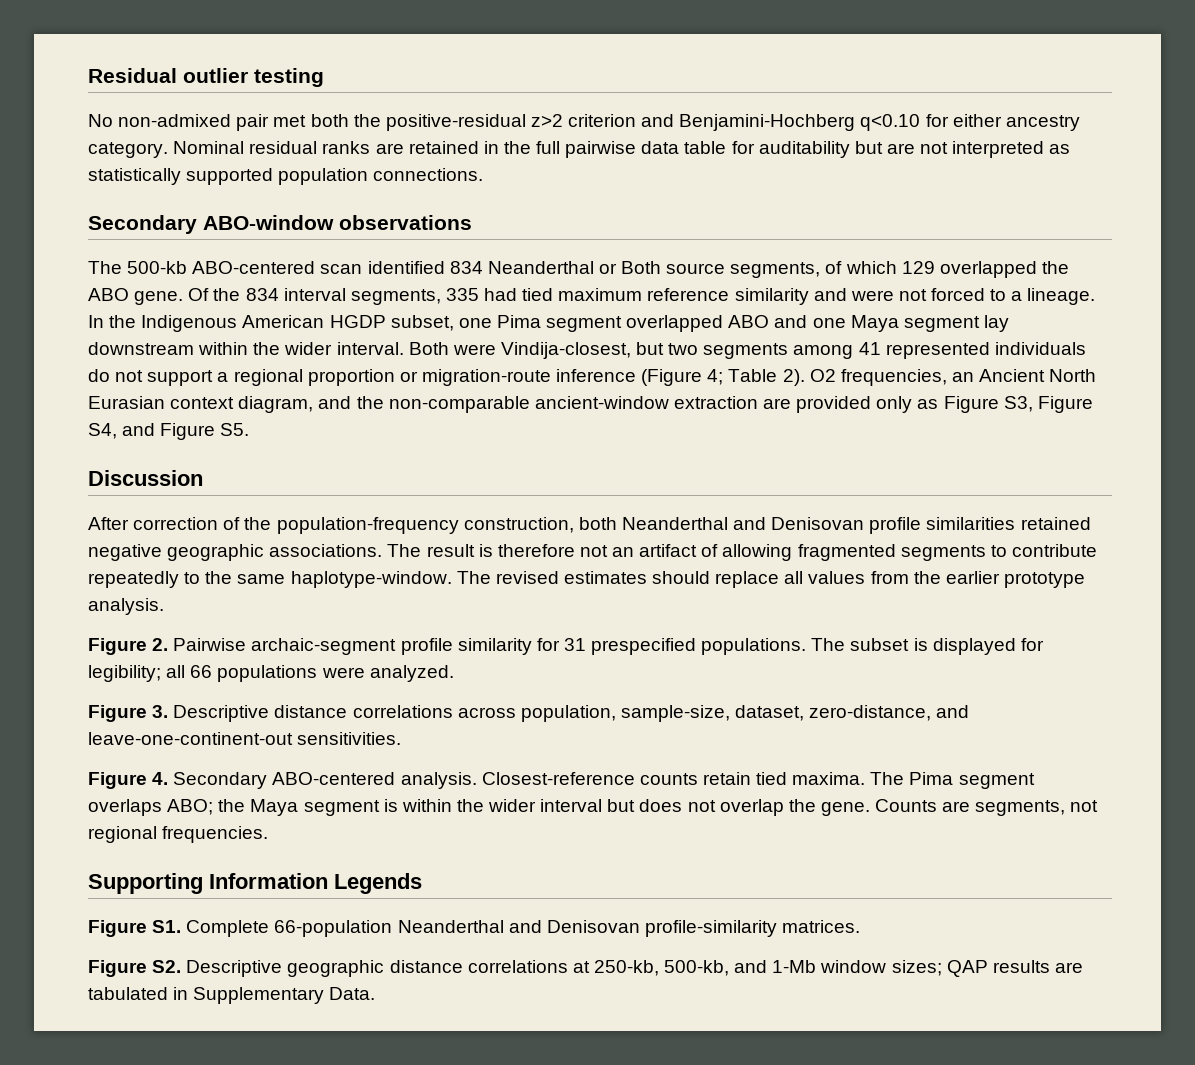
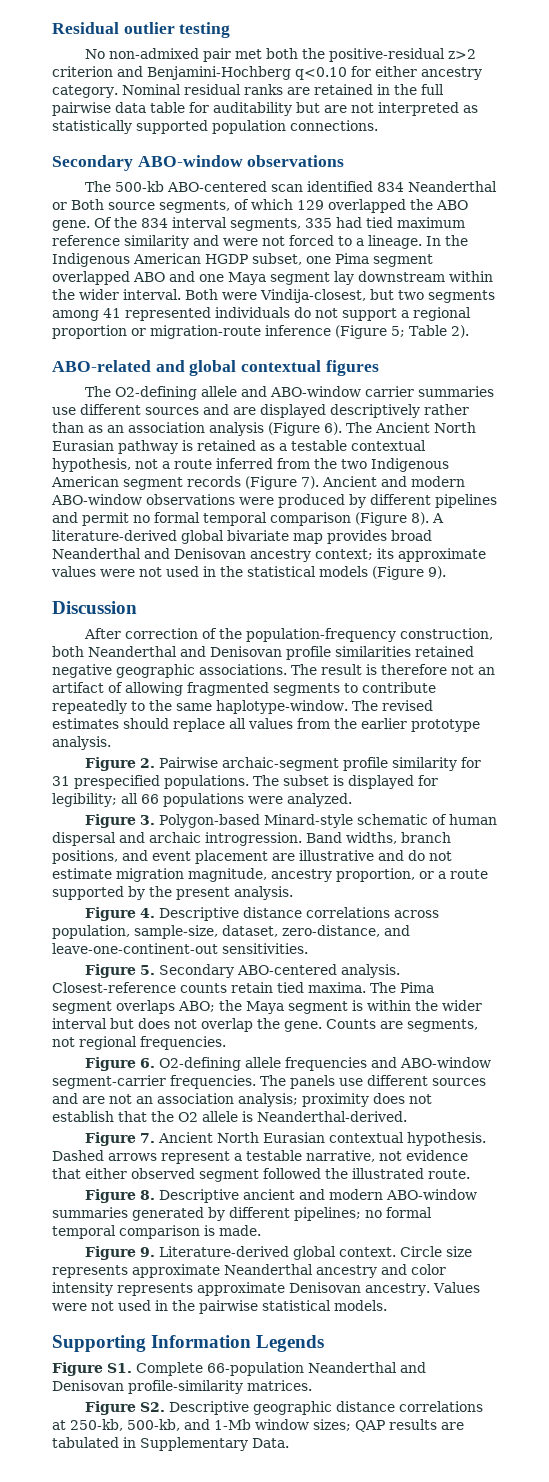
- Both were Vindija-closest, but two segments among 41 represented individuals do not support a regional proportion or migration-route inference (Figure 4; Table 2). O2 frequencies, an Ancient North Eurasian context diagram, and the non-comparable ancient-window extraction are provided only as Figure S3, Figure S4, and Figure S5.
+ Both were Vindija-closest, but two segments among 41 represented individuals do not support a regional proportion or migration-route inference (Figure 5; Table 2).
+ ABO-related and global contextual figures
+ The O2-defining allele and ABO-window carrier summaries use different sources and are displayed descriptively rather than as an association analysis (Figure 6). The Ancient North Eurasian pathway is retained as a testable contextual hypothesis, not a route inferred from the two Indigenous American segment records (Figure 7). Ancient and modern ABO-window observations were produced by different pipelines and permit no formal temporal comparison (Figure 8). A literature-derived global bivariate map provides broad Neanderthal and Denisovan ancestry context; its approximate values were not used in the statistical models (Figure 9).
- Figure 3. Descriptive distance correlations across population, sample-size, dataset, zero-distance, and leave-one-continent-out sensitivities.
+ Figure 3. Polygon-based Minard-style schematic of human dispersal and archaic introgression. Band widths, branch positions, and event placement are illustrative and do not estimate migration magnitude, ancestry proportion, or a route supported by the present analysis.
+ Figure 4. Descriptive distance correlations across population, sample-size, dataset, zero-distance, and leave-one-continent-out sensitivities.
- Figure 4. Secondary ABO-centered analysis.
+ Figure 5. Secondary ABO-centered analysis.
+ Figure 6. O2-defining allele frequencies and ABO-window segment-carrier frequencies. The panels use different sources and are not an association analysis; proximity does not establish that the O2 allele is Neanderthal-derived.
+ Figure 7. Ancient North Eurasian contextual hypothesis. Dashed arrows represent a testable narrative, not evidence that either observed segment followed the illustrated route.
+ Figure 8. Descriptive ancient and modern ABO-window summaries generated by different pipelines; no formal temporal comparison is made.
+ Figure 9. Literature-derived global context. Circle size represents approximate Neanderthal ancestry and color intensity represents approximate Denisovan ancestry. Values were not used in the pairwise statistical models.

